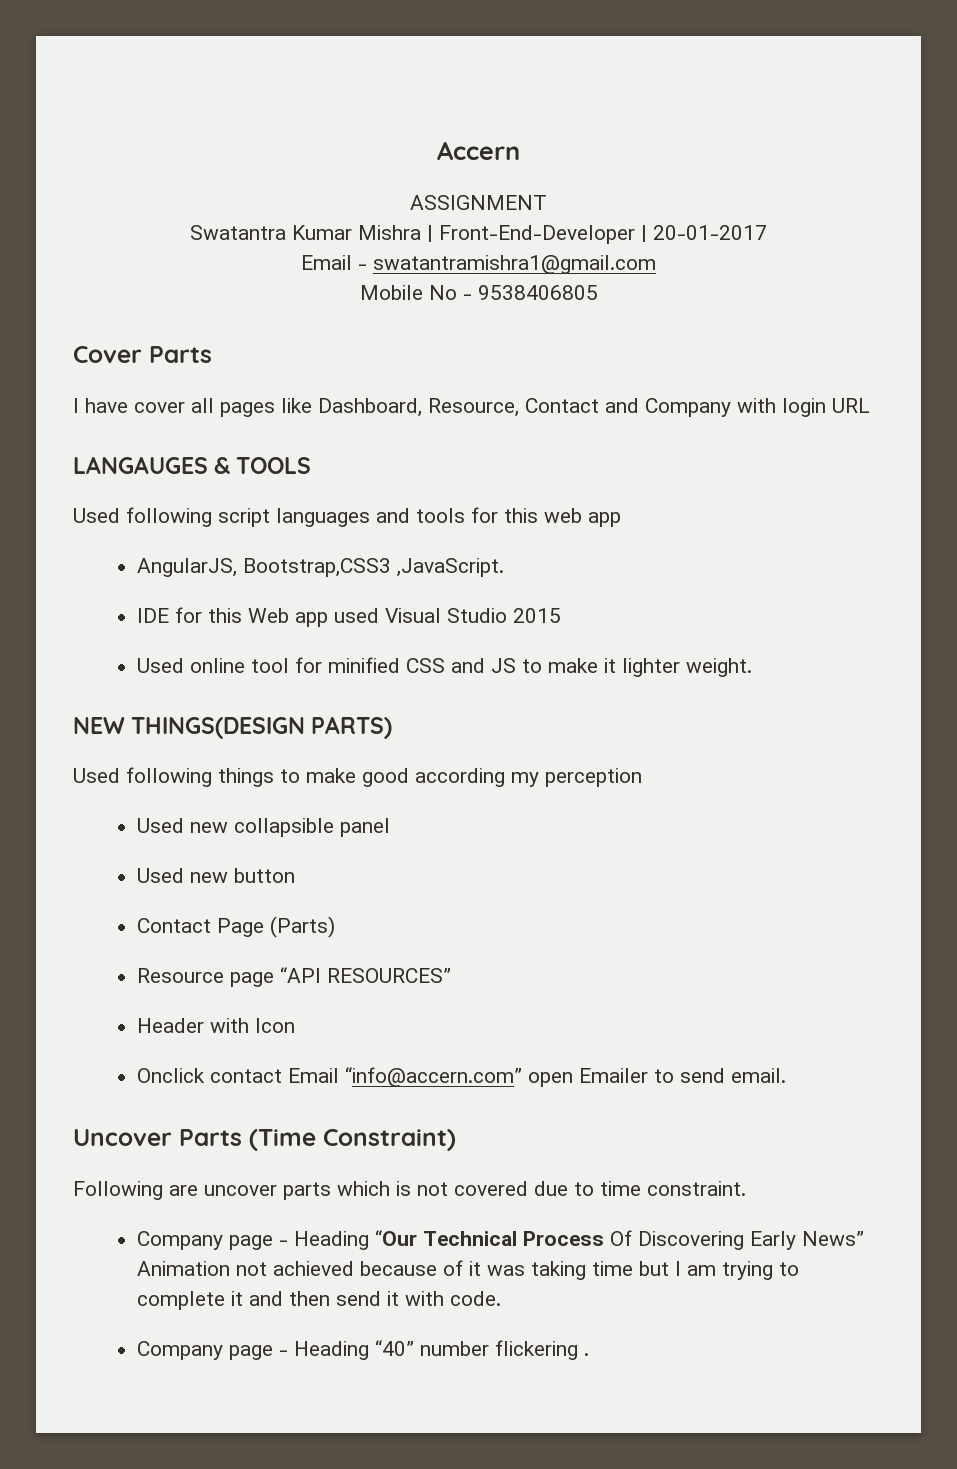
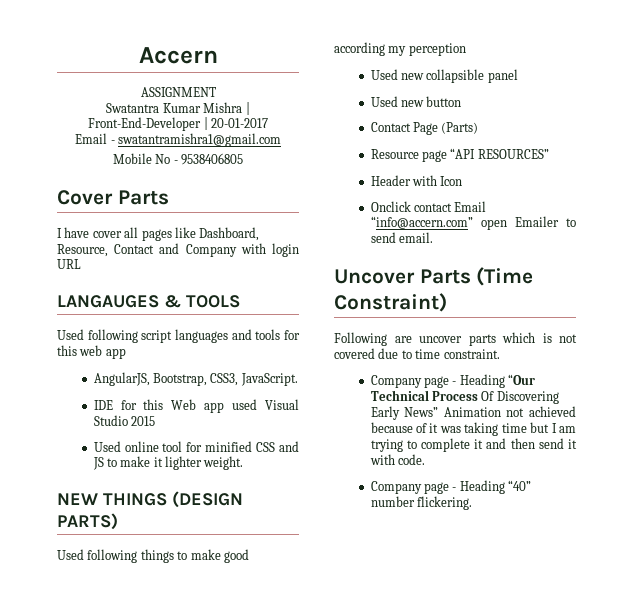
- AngularJS, Bootstrap,CSS3 ,JavaScript.
+ AngularJS, Bootstrap, CSS3, JavaScript.
- NEW THINGS(DESIGN PARTS)
+ NEW THINGS (DESIGN PARTS)
- Company page - Heading “40” number flickering .
+ Company page - Heading “40” number flickering.

